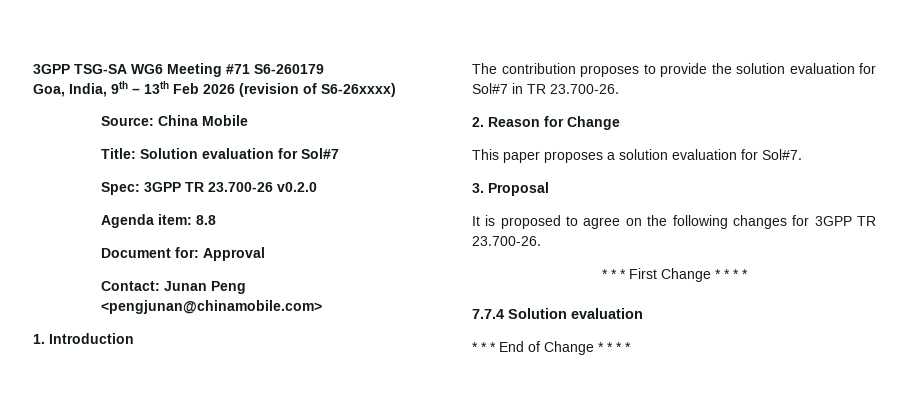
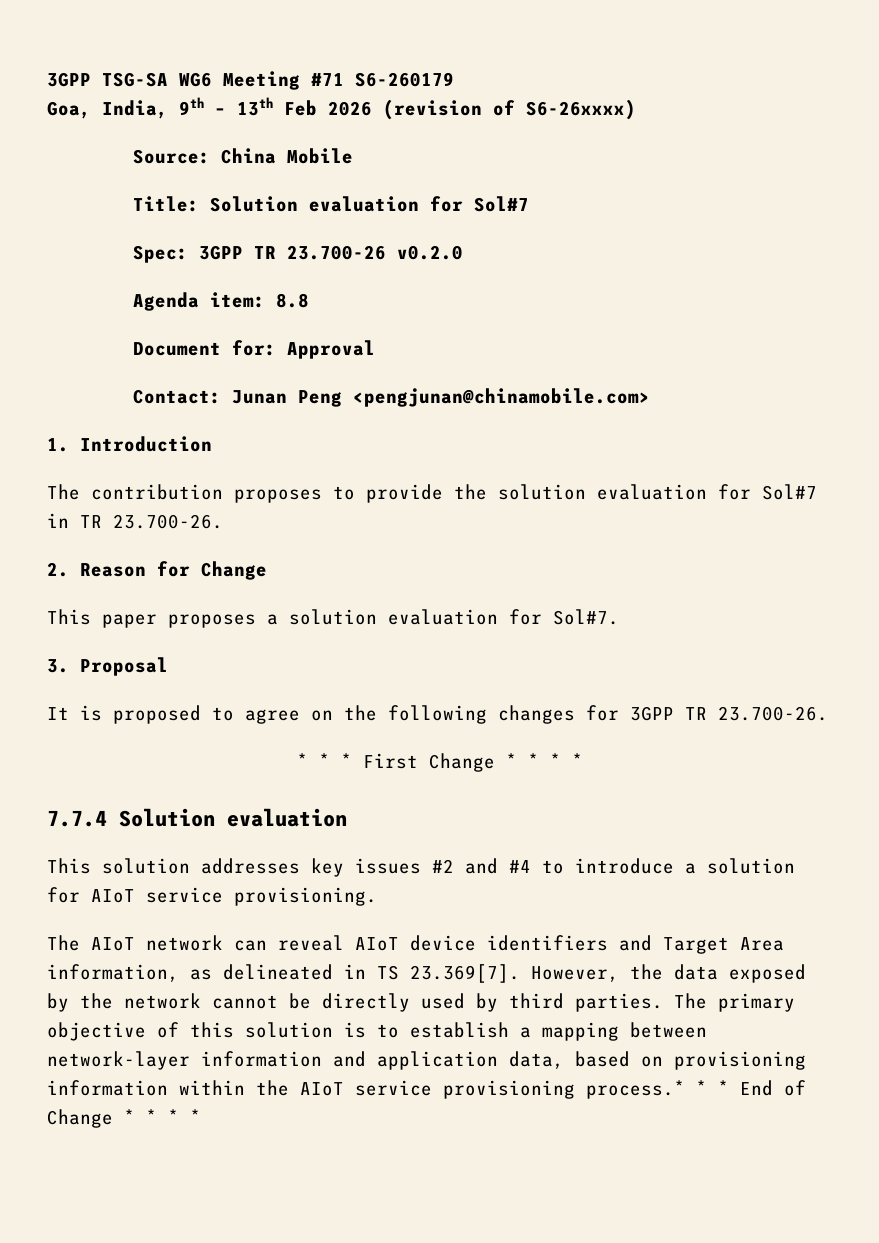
- * * * End of Change * * * *
+ This solution addresses key issues #2 and #4 to introduce a solution for AIoT service provisioning.
+ The AIoT network can reveal AIoT device identifiers and Target Area information, as delineated in TS 23.369[7]. However, the data exposed by the network cannot be directly used by third parties. The primary objective of this solution is to establish a mapping between network-layer information and application data, based on provisioning information within the AIoT service provisioning process.* * * End of Change * * * *

